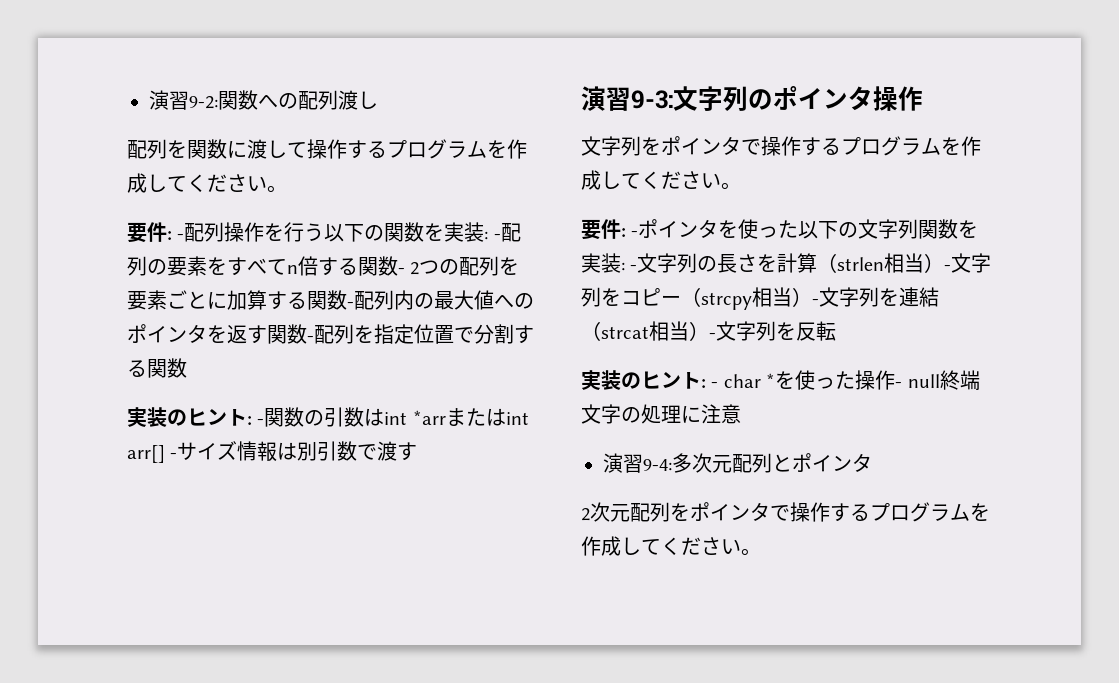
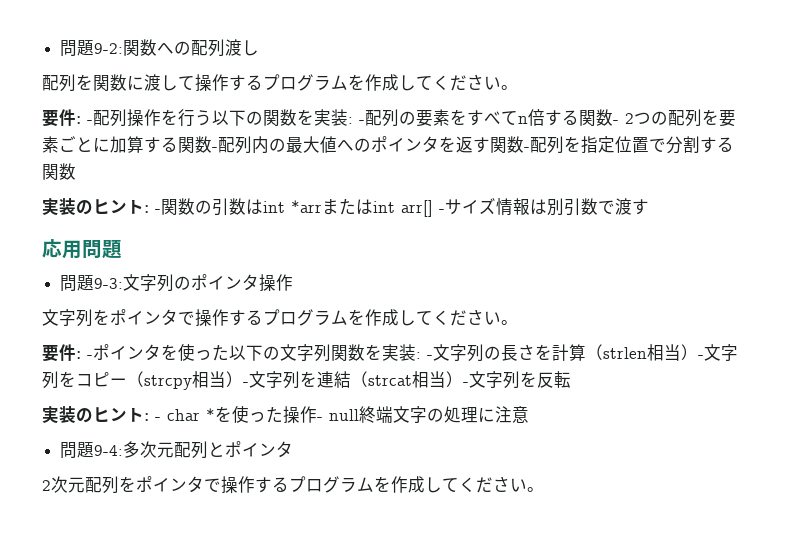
- 演習9-2:関数への配列渡し
+ 問題9-2:関数への配列渡し
- 演習9-3:文字列のポインタ操作
+ 応用問題
+ 問題9-3:文字列のポインタ操作
- 演習9-4:多次元配列とポインタ
+ 問題9-4:多次元配列とポインタ

